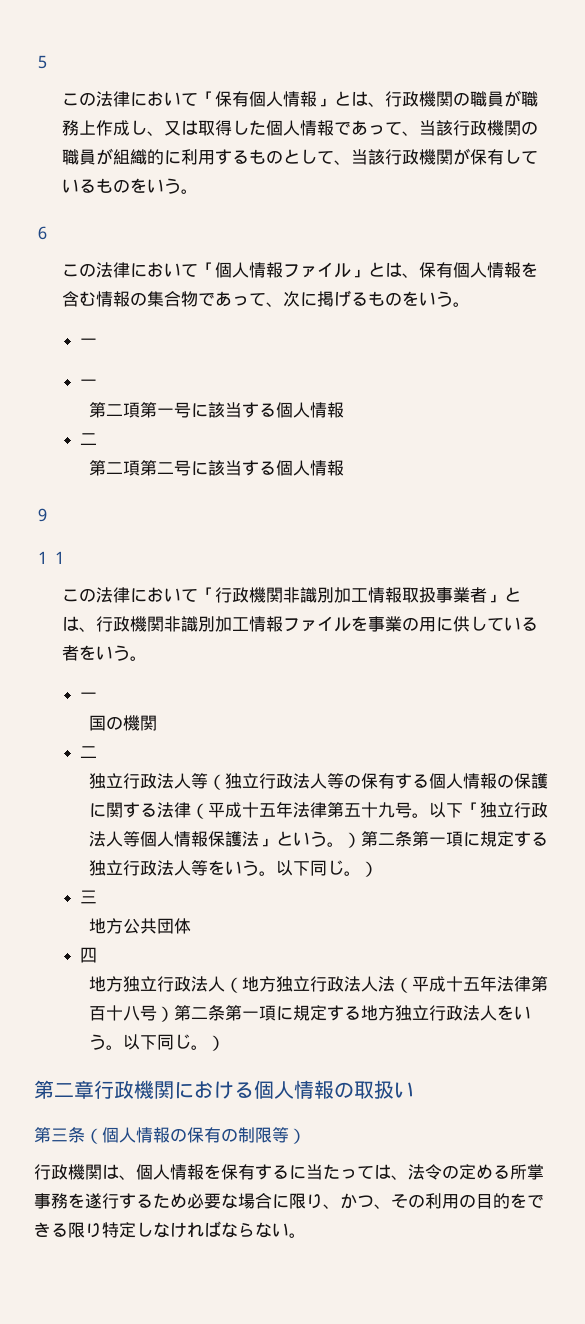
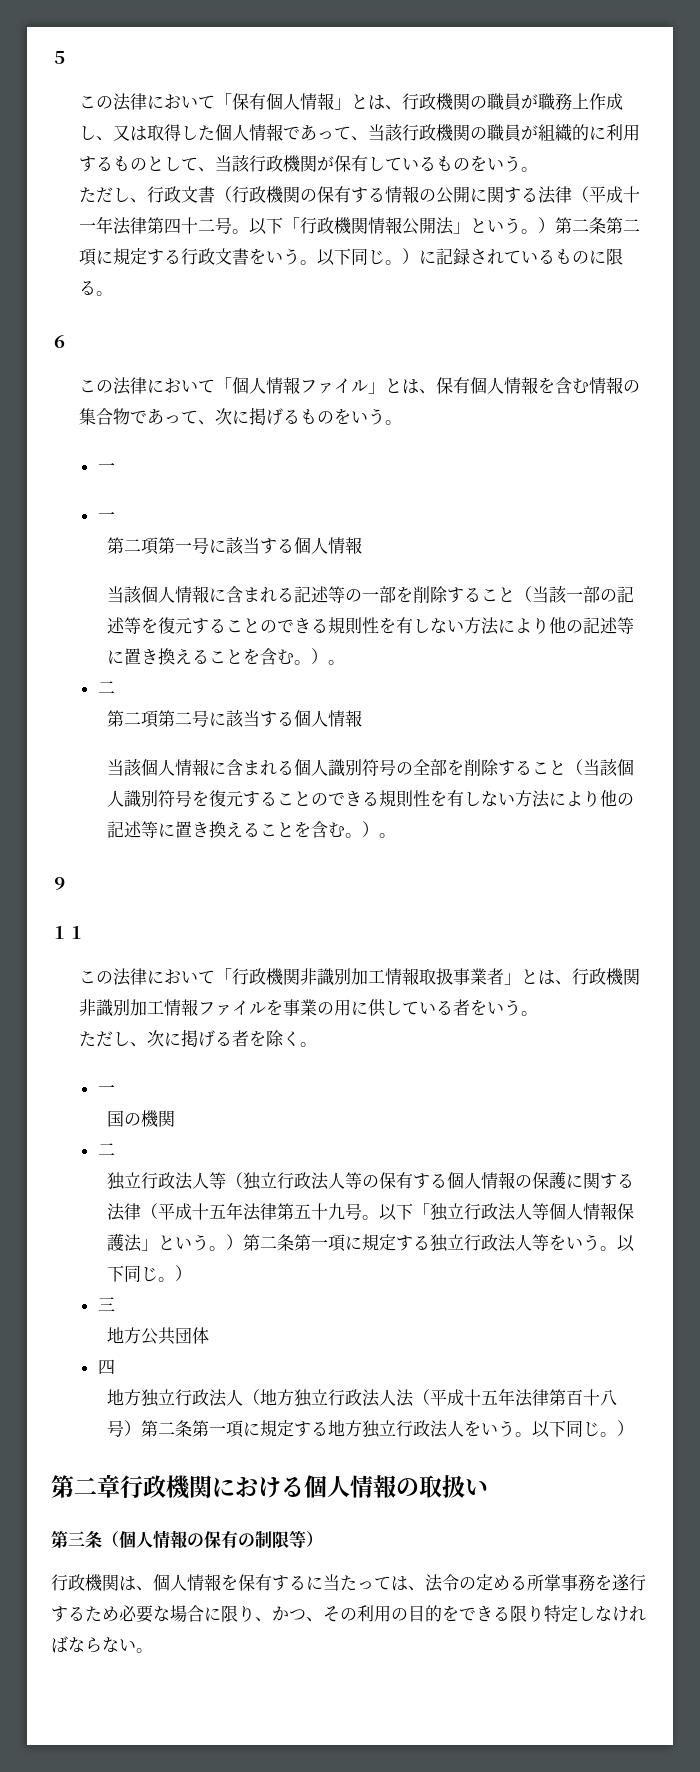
+ ただし、行政文書（行政機関の保有する情報の公開に関する法律（平成十一年法律第四十二号。以下「行政機関情報公開法」という。）第二条第二項に規定する行政文書をいう。以下同じ。）に記録されているものに限る。
+ 当該個人情報に含まれる記述等の一部を削除すること（当該一部の記述等を復元することのできる規則性を有しない方法により他の記述等に置き換えることを含む。）。
+ 当該個人情報に含まれる個人識別符号の全部を削除すること（当該個人識別符号を復元することのできる規則性を有しない方法により他の記述等に置き換えることを含む。）。
+ ただし、次に掲げる者を除く。

